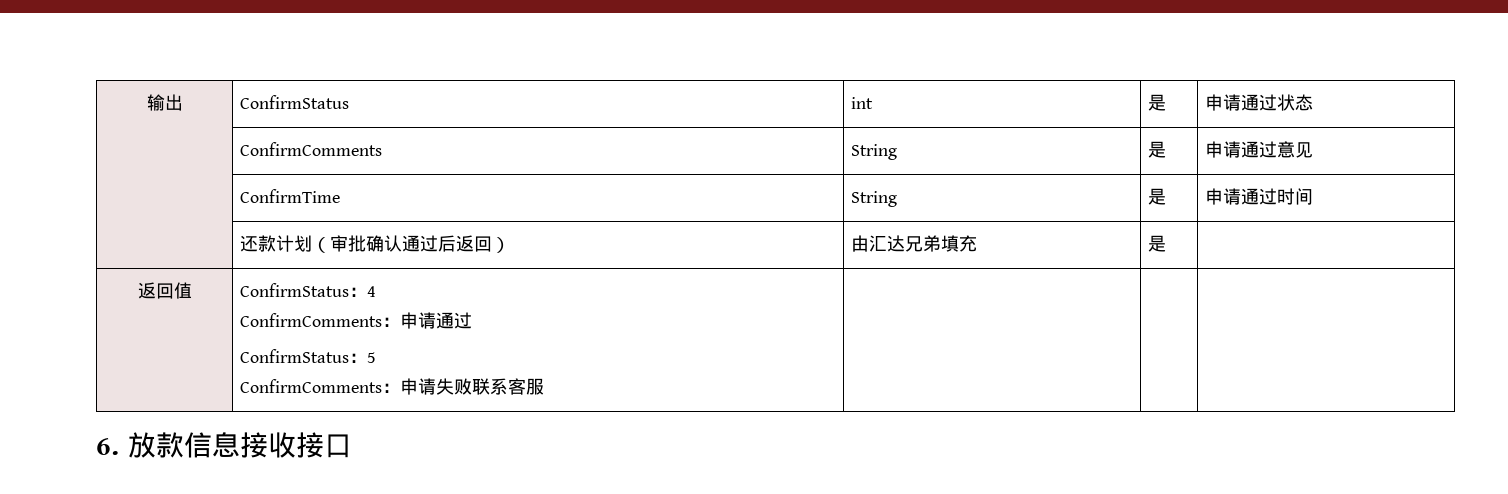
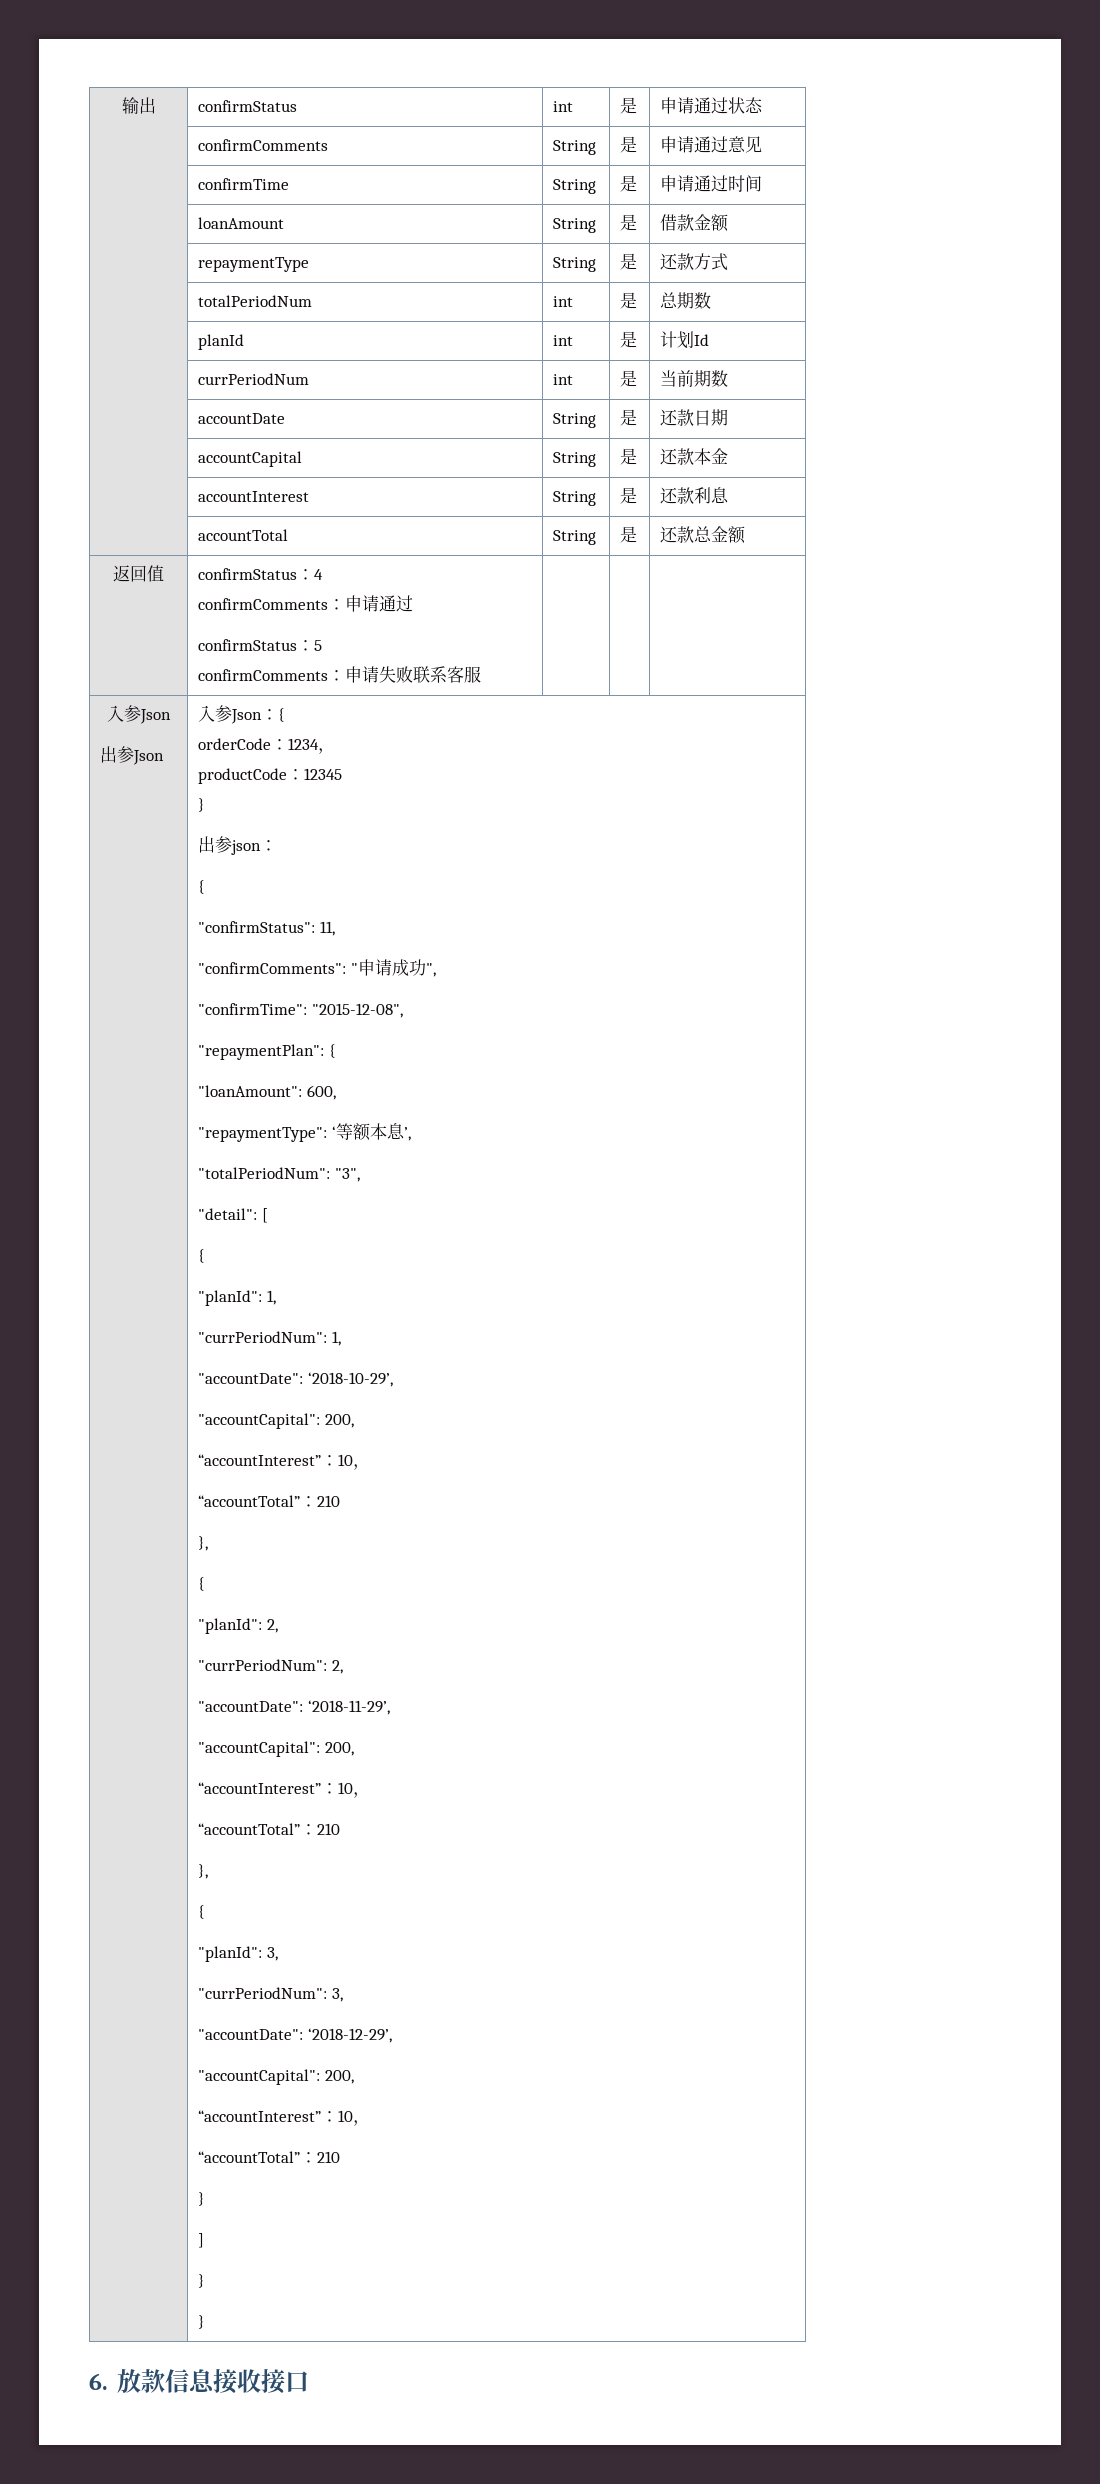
- 输出 | ConfirmStatus | int | 是 | 申请通过状态
+ 输出 | confirmStatus | int | 是 | 申请通过状态
- | ConfirmComments | String | 是 | 申请通过意见
+ | confirmComments | String | 是 | 申请通过意见
- | ConfirmTime | String | 是 | 申请通过时间
+ | confirmTime | String | 是 | 申请通过时间
- | 还款计划（审批确认通过后返回） | 由汇达兄弟填充 | 是 |
+ | loanAmount | String | 是 | 借款金额
+ | repaymentType | String | 是 | 还款方式
+ | totalPeriodNum | int | 是 | 总期数
+ | planId | int | 是 | 计划Id
+ | currPeriodNum | int | 是 | 当前期数
+ | accountDate | String | 是 | 还款日期
+ | accountCapital | String | 是 | 还款本金
+ | accountInterest | String | 是 | 还款利息
+ | accountTotal | String | 是 | 还款总金额
- 返回值 | ConfirmStatus：4
- ConfirmComments：申请通过
- ConfirmStatus：5
- ConfirmComments：申请失败联系客服 | | |
+ 返回值 | confirmStatus：4
+ confirmComments：申请通过
+ confirmStatus：5
+ confirmComments：申请失败联系客服 | | |
+ 入参Json
+ 出参Json | 入参Json：{
+ orderCode：1234，
+ productCode：12345
+ }
+ 出参json：
+ {
+ "confirmStatus": 11,
+ "confirmComments": "申请成功",
+ "confirmTime": "2015-12-08",
+ "repaymentPlan": {
+ "loanAmount": 600,
+ "repaymentType": ‘等额本息’,
+ "totalPeriodNum": "3",
+ "detail": [
+ {
+ "planId": 1,
+ "currPeriodNum": 1,
+ "accountDate": ‘2018-10-29’,
+ "accountCapital": 200,
+ “accountInterest”：10，
+ “accountTotal”：210
+ },
+ {
+ "planId": 2,
+ "currPeriodNum": 2,
+ "accountDate": ‘2018-11-29’,
+ "accountCapital": 200,
+ “accountInterest”：10，
+ “accountTotal”：210
+ },
+ {
+ "planId": 3,
+ "currPeriodNum": 3,
+ "accountDate": ‘2018-12-29’,
+ "accountCapital": 200,
+ “accountInterest”：10，
+ “accountTotal”：210
+ }
+ ]
+ }
+ }

